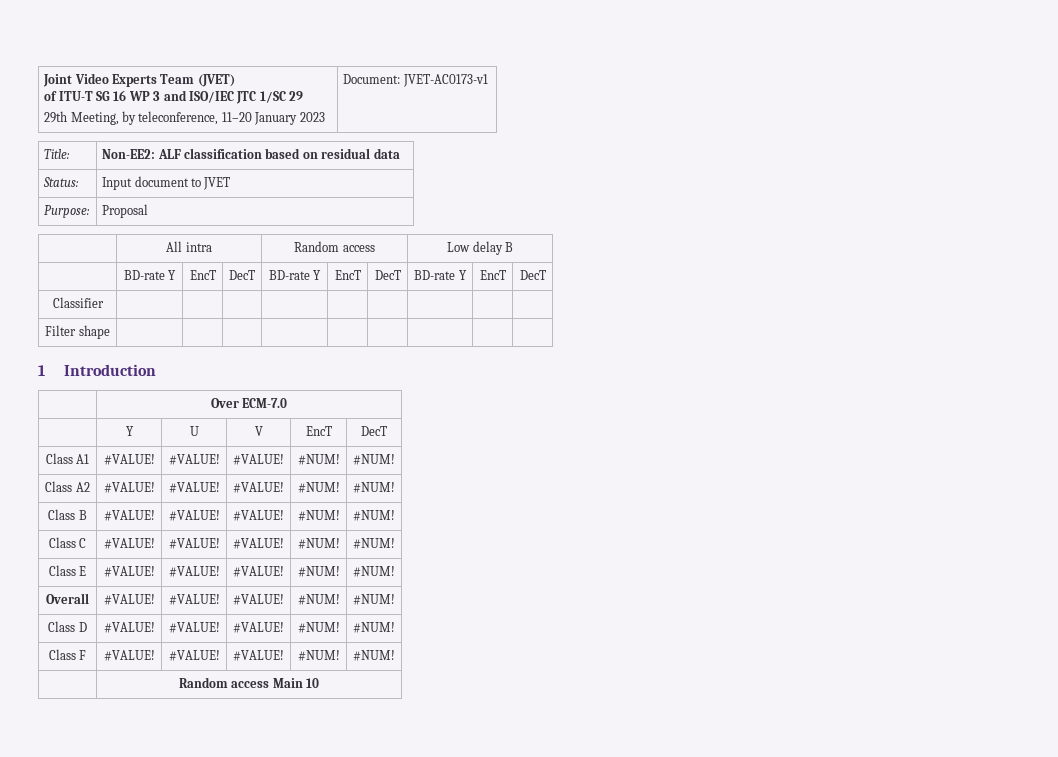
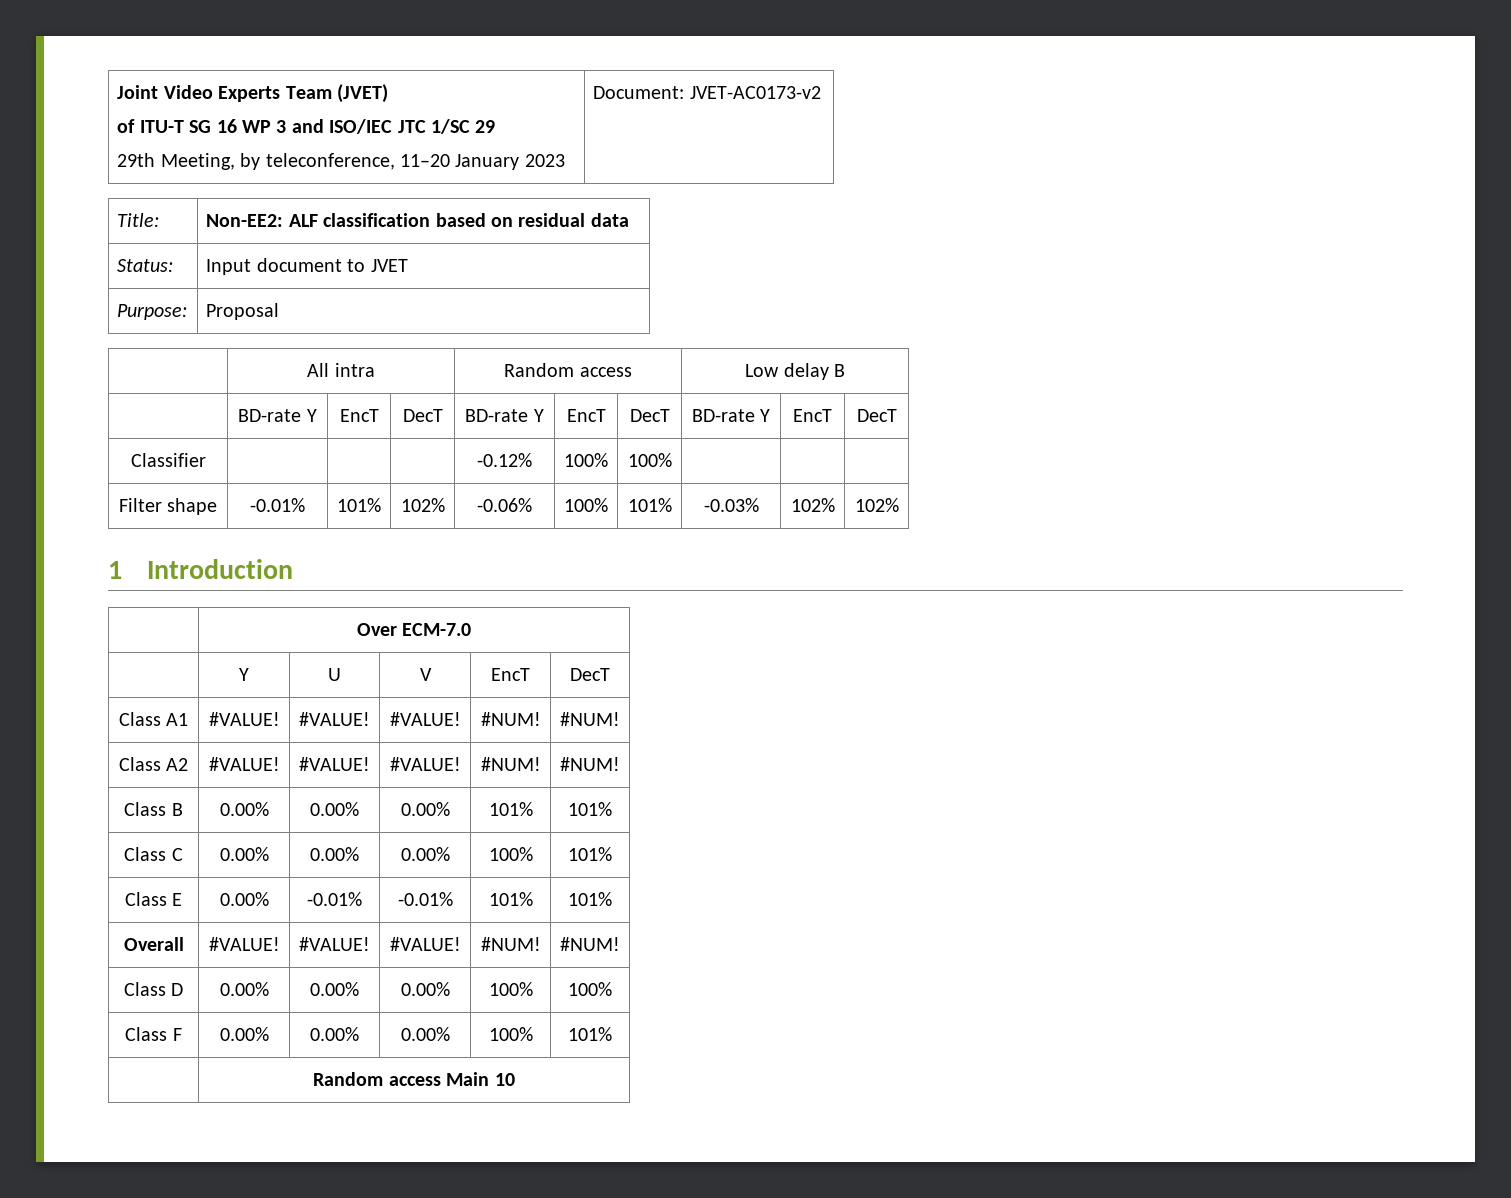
  Joint Video Experts Team (JVET)
  of ITU-T SG 16 WP 3 and ISO/IEC JTC 1/SC 29
- 29th Meeting, by teleconference, 11–20 January 2023 | Document: JVET-AC0173-v1
+ 29th Meeting, by teleconference, 11–20 January 2023 | Document: JVET-AC0173-v2
- Classifier | | | | | | | | |
+ Classifier | | | | -0.12% | 100% | 100% | | |
- Filter shape | | | | | | | | |
+ Filter shape | -0.01% | 101% | 102% | -0.06% | 100% | 101% | -0.03% | 102% | 102%
- Class B | #VALUE! | #VALUE! | #VALUE! | #NUM! | #NUM!
- Class C | #VALUE! | #VALUE! | #VALUE! | #NUM! | #NUM!
- Class E | #VALUE! | #VALUE! | #VALUE! | #NUM! | #NUM!
+ Class B | 0.00% | 0.00% | 0.00% | 101% | 101%
+ Class C | 0.00% | 0.00% | 0.00% | 100% | 101%
+ Class E | 0.00% | -0.01% | -0.01% | 101% | 101%
- Class D | #VALUE! | #VALUE! | #VALUE! | #NUM! | #NUM!
- Class F | #VALUE! | #VALUE! | #VALUE! | #NUM! | #NUM!
+ Class D | 0.00% | 0.00% | 0.00% | 100% | 100%
+ Class F | 0.00% | 0.00% | 0.00% | 100% | 101%

